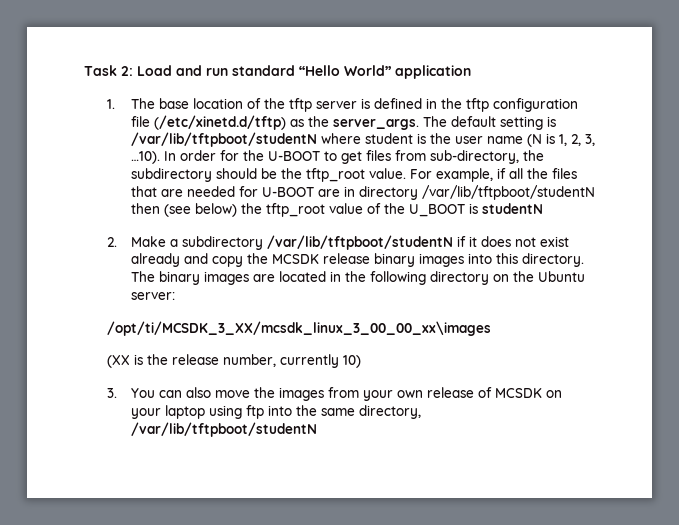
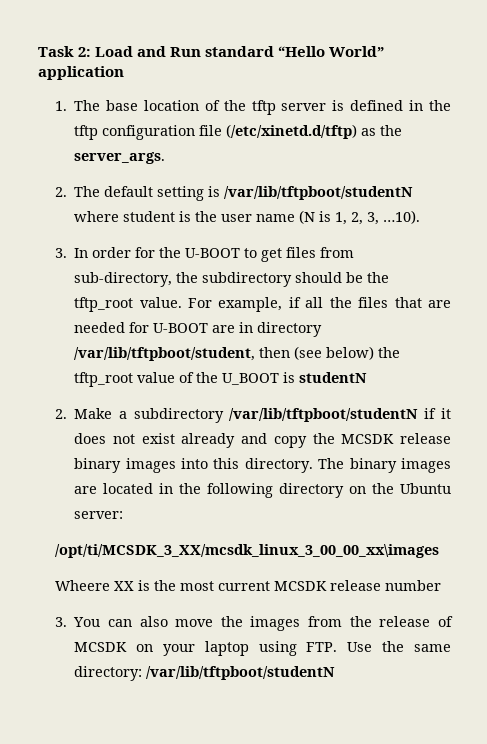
- Task 2: Load and run standard “Hello World” application
+ Task 2: Load and Run standard “Hello World” application
- 1. The base location of the tftp server is defined in the tftp configuration file (/etc/xinetd.d/tftp) as the server_args. The default setting is /var/lib/tftpboot/studentN where student is the user name (N is 1, 2, 3, …10). In order for the U-BOOT to get files from sub-directory, the subdirectory should be the tftp_root value.
+ 1. The base location of the tftp server is defined in the tftp configuration file (/etc/xinetd.d/tftp) as the server_args.
+ 2. The default setting is /var/lib/tftpboot/studentN where student is the user name (N is 1, 2, 3, …10).
+ 3. In order for the U-BOOT to get files from sub-directory, the subdirectory should be the tftp_root value.
- For example, if all the files that are needed for U-BOOT are in directory /var/lib/tftpboot/studentN then (see below) the tftp_root value of the U_BOOT is studentN
+ For example, if all the files that are needed for U-BOOT are in directory /var/lib/tftpboot/student, then (see below) the tftp_root value of the U_BOOT is studentN
- (XX is the release number, currently 10)
+ Wheere XX is the most current MCSDK release number
- 3. You can also move the images from your own release of MCSDK on your laptop using ftp into the same directory, /var/lib/tftpboot/studentN
+ 3. You can also move the images from the release of MCSDK on your laptop using FTP. Use the same directory: /var/lib/tftpboot/studentN

